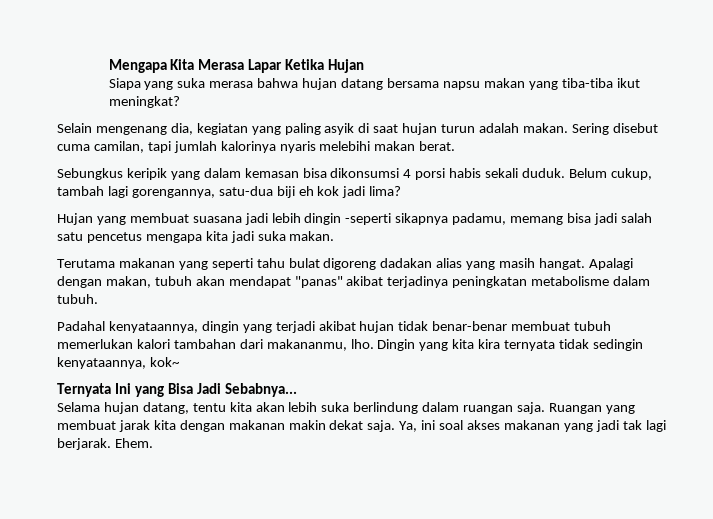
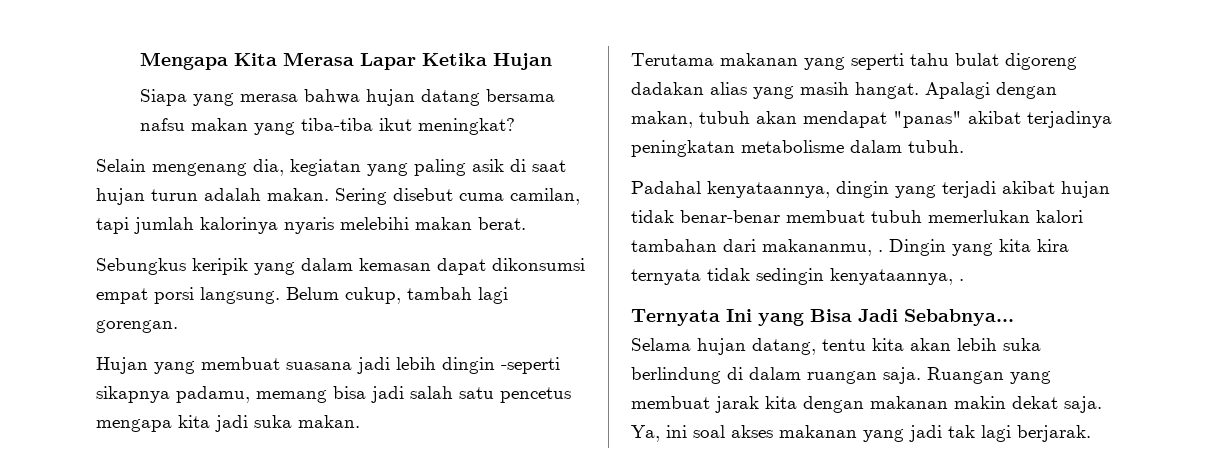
- Siapa yang suka merasa bahwa hujan datang bersama napsu makan yang tiba-tiba ikut meningkat?
+ Siapa yang merasa bahwa hujan datang bersama nafsu makan yang tiba-tiba ikut meningkat?
- Selain mengenang dia, kegiatan yang paling asyik di saat hujan turun adalah makan.
+ Selain mengenang dia, kegiatan yang paling asik di saat hujan turun adalah makan.
- Sebungkus keripik yang dalam kemasan bisa dikonsumsi 4 porsi habis sekali duduk. Belum cukup, tambah lagi gorengannya, satu-dua biji eh kok jadi lima?
+ Sebungkus keripik yang dalam kemasan dapat dikonsumsi empat porsi langsung. Belum cukup, tambah lagi gorengan.
- Padahal kenyataannya, dingin yang terjadi akibat hujan tidak benar-benar membuat tubuh memerlukan kalori tambahan dari makananmu, lho.
+ Padahal kenyataannya, dingin yang terjadi akibat hujan tidak benar-benar membuat tubuh memerlukan kalori tambahan dari makananmu, .
- Dingin yang kita kira ternyata tidak sedingin kenyataannya, kok~
+ Dingin yang kita kira ternyata tidak sedingin kenyataannya, .
- Selama hujan datang, tentu kita akan lebih suka berlindung dalam ruangan saja.
+ Selama hujan datang, tentu kita akan lebih suka berlindung di dalam ruangan saja.
- Ehem.

